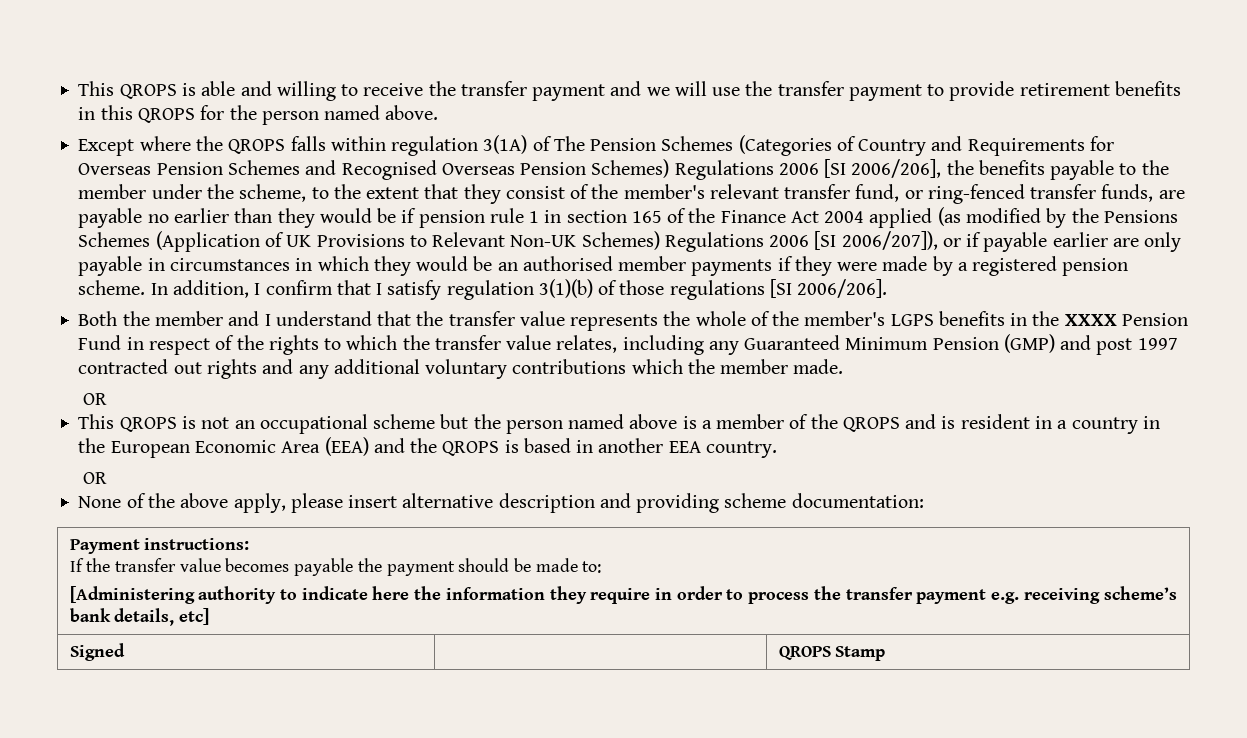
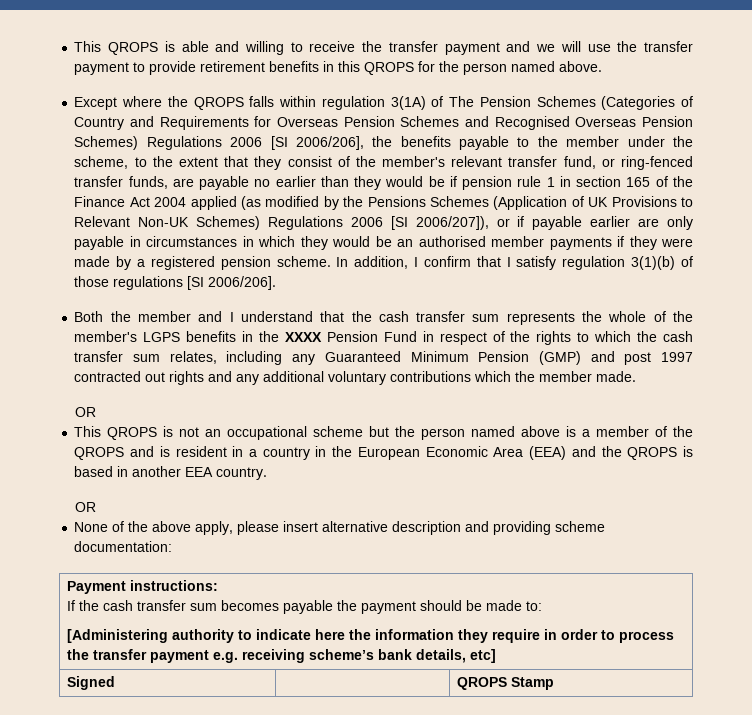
- Both the member and I understand that the transfer value represents the whole of the member's LGPS benefits in the XXXX Pension Fund in respect of the rights to which the transfer value relates, including any Guaranteed Minimum Pension (GMP) and post 1997 contracted out rights and any additional voluntary contributions which the member made.
+ Both the member and I understand that the cash transfer sum represents the whole of the member's LGPS benefits in the XXXX Pension Fund in respect of the rights to which the cash transfer sum relates, including any Guaranteed Minimum Pension (GMP) and post 1997 contracted out rights and any additional voluntary contributions which the member made.
  Payment instructions:
- If the transfer value becomes payable the payment should be made to:
+ If the cash transfer sum becomes payable the payment should be made to:

